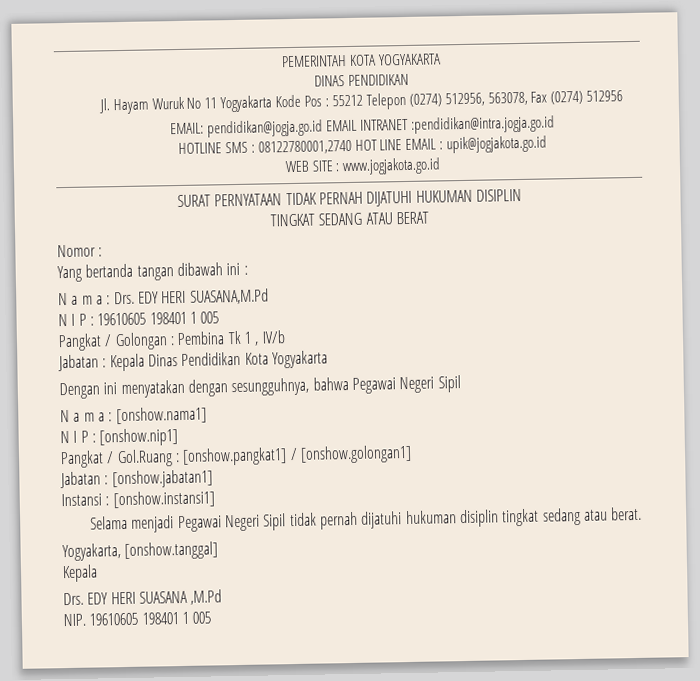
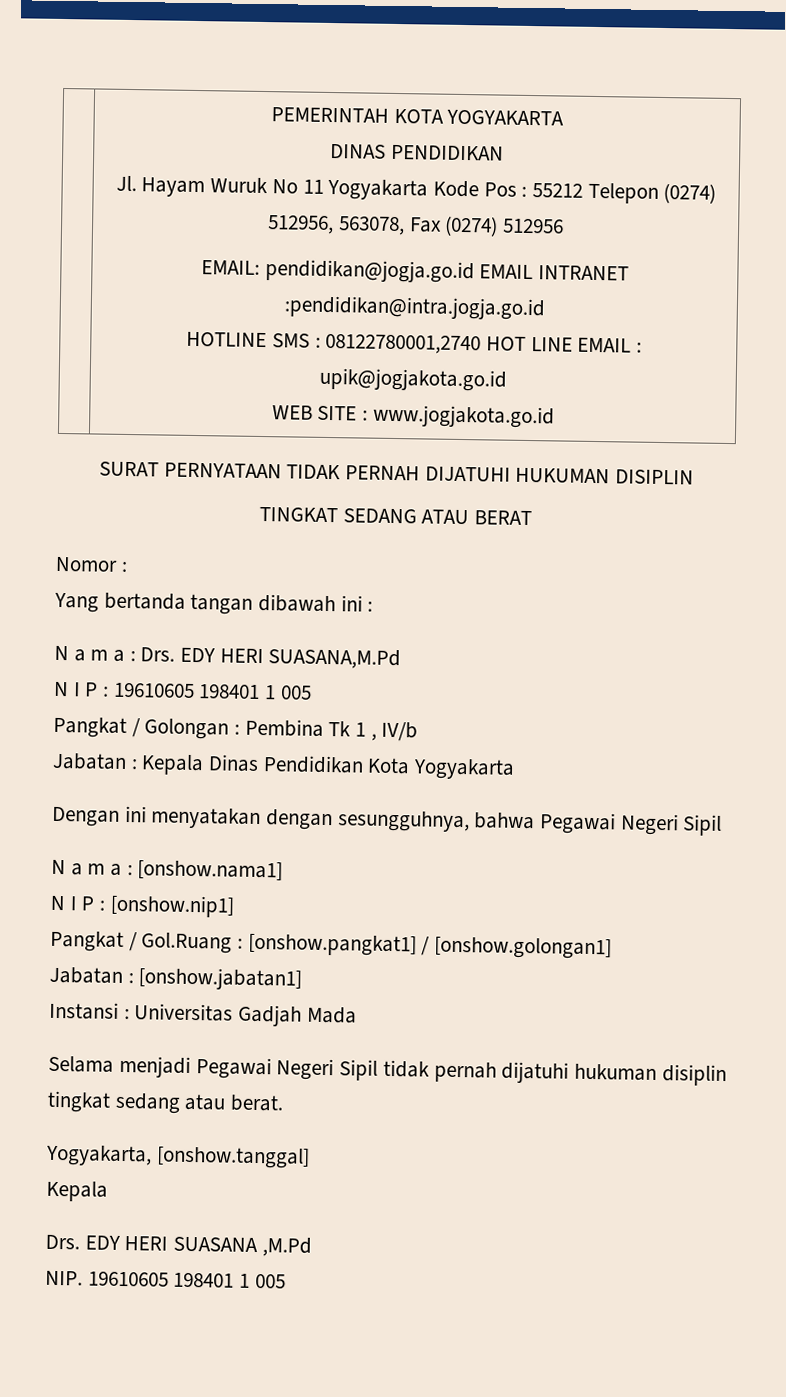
- Instansi : [onshow.instansi1]
+ Instansi : Universitas Gadjah Mada

